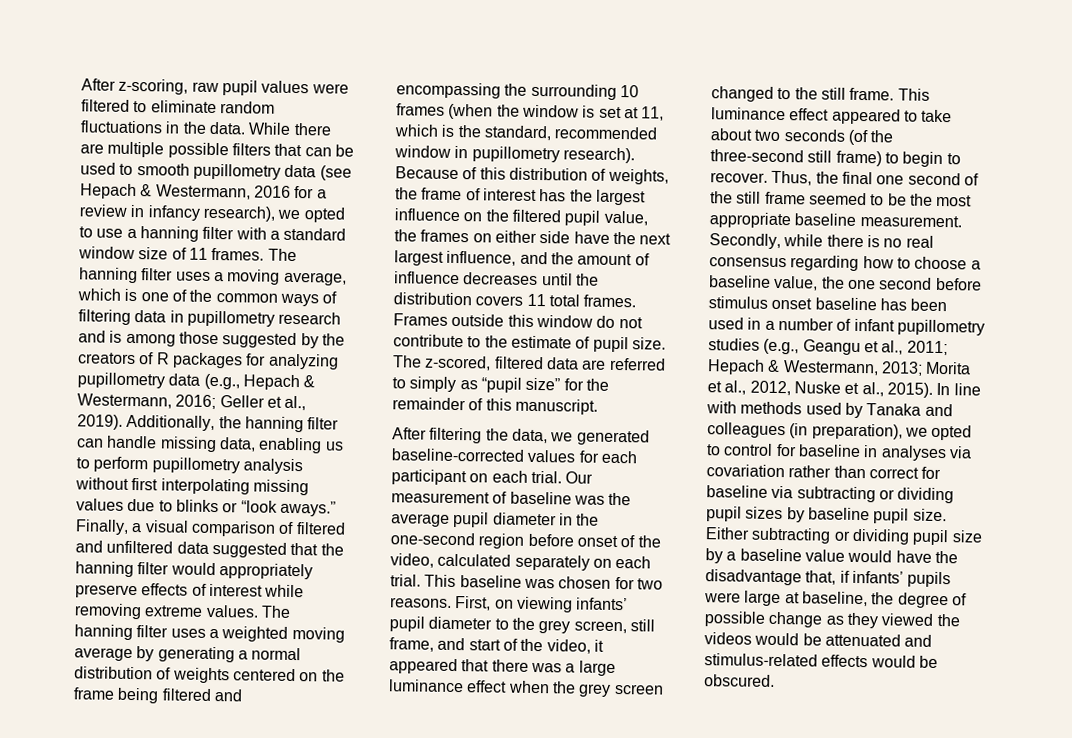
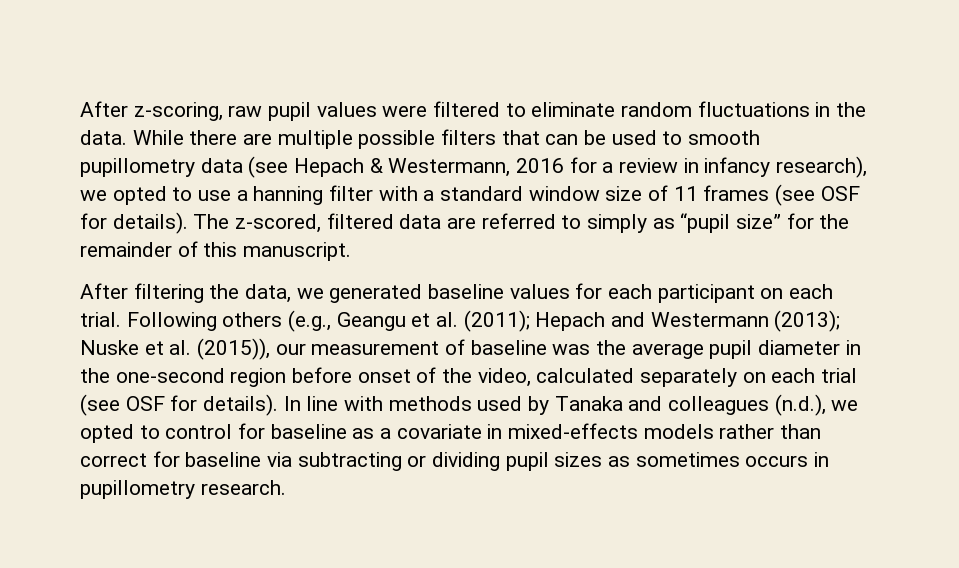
- While there are multiple possible filters that can be used to smooth pupillometry data (see Hepach & Westermann, 2016 for a review in infancy research), we opted to use a hanning filter with a standard window size of 11 frames. The hanning filter uses a moving average, which is one of the common ways of filtering data in pupillometry research and is among those suggested by the creators of R packages for analyzing pupillometry data (e.g., Hepach & Westermann, 2016; Geller et al., 2019). Additionally, the hanning filter can handle missing data, enabling us to perform pupillometry analysis without first interpolating missing values due to blinks or “look aways.” Finally, a visual comparison of filtered and unfiltered data suggested that the hanning filter would appropriately preserve effects of interest while removing extreme values. The hanning filter uses a weighted moving average by generating a normal distribution of weights centered on the frame being filtered and encompassing the surrounding 10 frames (when the window is set at 11, which is the standard, recommended window in pupillometry research). Because of this distribution of weights, the frame of interest has the largest influence on the filtered pupil value, the frames on either side have the next largest influence, and the amount of influence decreases until the distribution covers 11 total frames. Frames outside this window do not contribute to the estimate of pupil size.
+ While there are multiple possible filters that can be used to smooth pupillometry data (see Hepach & Westermann, 2016 for a review in infancy research), we opted to use a hanning filter with a standard window size of 11 frames (see OSF for details).
- After filtering the data, we generated baseline-corrected values for each participant on each trial.
+ After filtering the data, we generated baseline values for each participant on each trial.
- Our measurement of baseline was the average pupil diameter in the one-second region before onset of the video, calculated separately on each trial. This baseline was chosen for two reasons. First, on viewing infants’ pupil diameter to the grey screen, still frame, and start of the video, it appeared that there was a large luminance effect when the grey screen changed to the still frame. This luminance effect appeared to take about two seconds (of the three-second still frame) to begin to recover. Thus, the final one second of the still frame seemed to be the most appropriate baseline measurement. Secondly, while there is no real consensus regarding how to choose a baseline value, the one second before stimulus onset baseline has been used in a number of infant pupillometry studies (e.g., Geangu et al., 2011; Hepach & Westermann, 2013; Morita et al., 2012, Nuske et al., 2015).
+ Following others (e.g., Geangu et al. (2011); Hepach and Westermann (2013); Nuske et al. (2015)), our measurement of baseline was the average pupil diameter in the one-second region before onset of the video, calculated separately on each trial (see OSF for details).
- In line with methods used by Tanaka and colleagues (in preparation), we opted to control for baseline in analyses via covariation rather than correct for baseline via subtracting or dividing pupil sizes by baseline pupil size. Either subtracting or dividing pupil size by a baseline value would have the disadvantage that, if infants’ pupils were large at baseline, the degree of possible change as they viewed the videos would be attenuated and stimulus-related effects would be obscured.
+ In line with methods used by Tanaka and colleagues (n.d.), we opted to control for baseline as a covariate in mixed-effects models rather than correct for baseline via subtracting or dividing pupil sizes as sometimes occurs in pupillometry research.

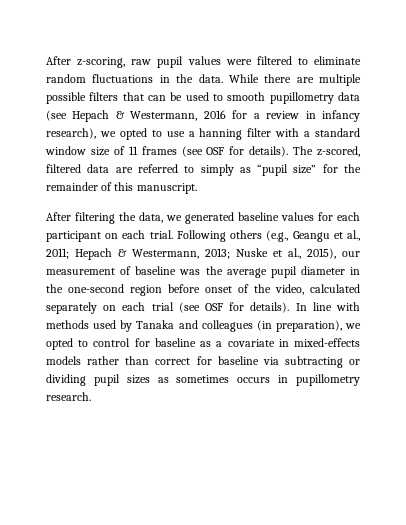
- Following others (e.g., Geangu et al. (2011); Hepach and Westermann (2013); Nuske et al. (2015)), our measurement of baseline was the average pupil diameter in the one-second region before onset of the video, calculated separately on each trial (see OSF for details).
+ Following others (e.g., Geangu et al., 2011; Hepach & Westermann, 2013; Nuske et al., 2015), our measurement of baseline was the average pupil diameter in the one-second region before onset of the video, calculated separately on each trial (see OSF for details).
- In line with methods used by Tanaka and colleagues (n.d.), we opted to control for baseline as a covariate in mixed-effects models rather than correct for baseline via subtracting or dividing pupil sizes as sometimes occurs in pupillometry research.
+ In line with methods used by Tanaka and colleagues (in preparation), we opted to control for baseline as a covariate in mixed-effects models rather than correct for baseline via subtracting or dividing pupil sizes as sometimes occurs in pupillometry research.

